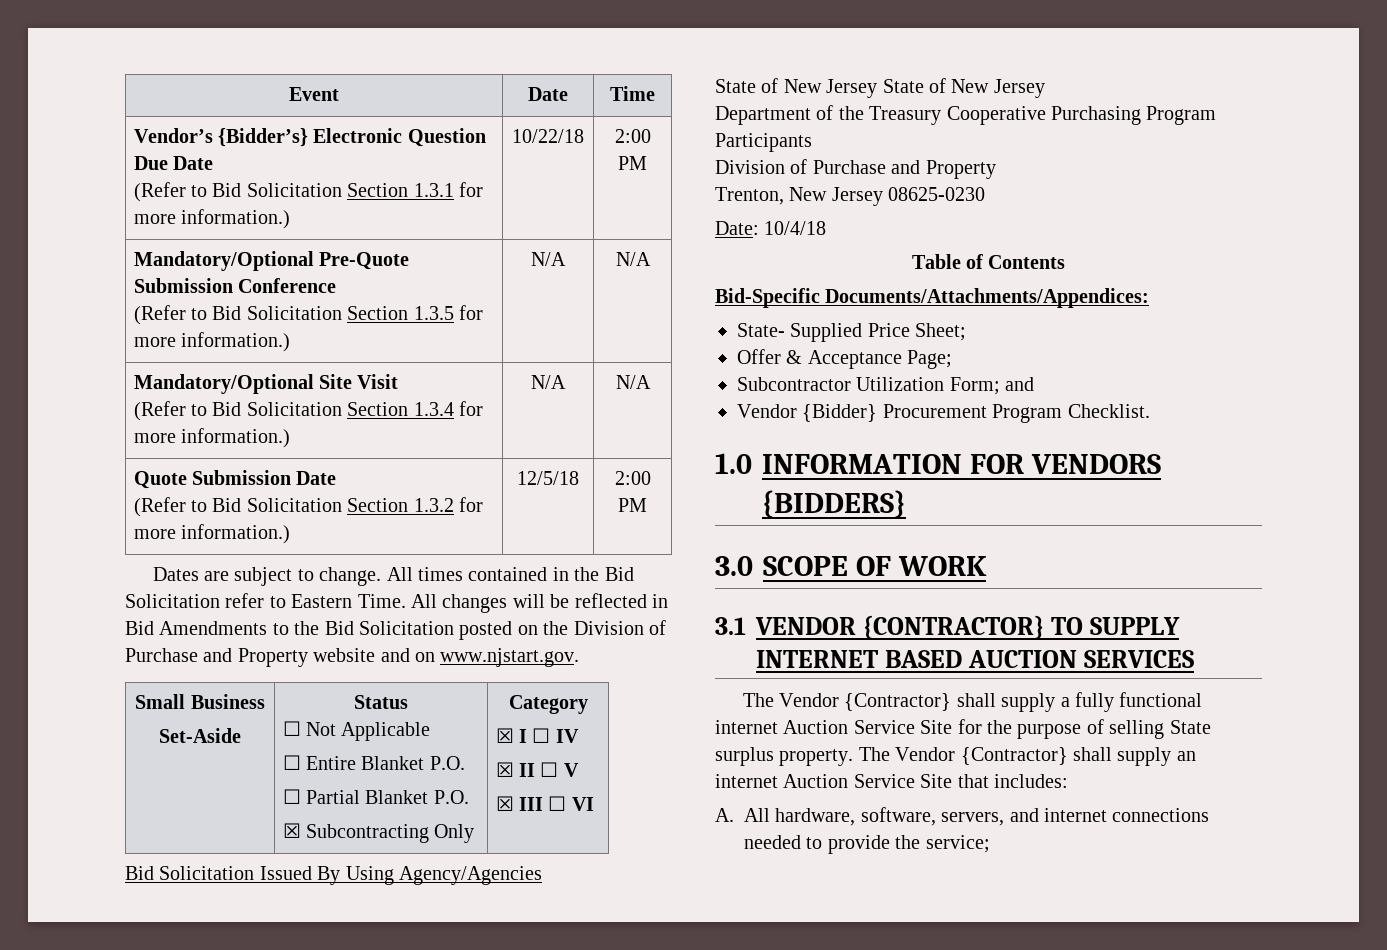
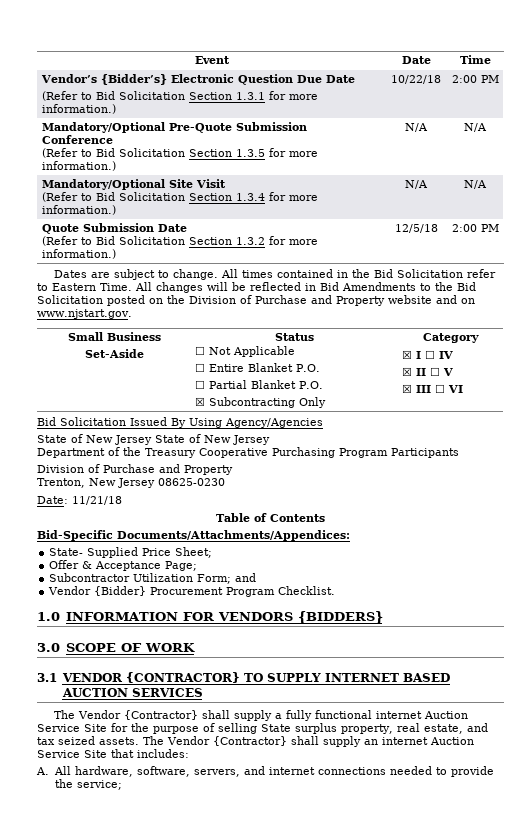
- Date: 10/4/18
+ Date: 11/21/18
- The Vendor {Contractor} shall supply a fully functional internet Auction Service Site for the purpose of selling State surplus property.
+ The Vendor {Contractor} shall supply a fully functional internet Auction Service Site for the purpose of selling State surplus property, real estate, and tax seized assets.

